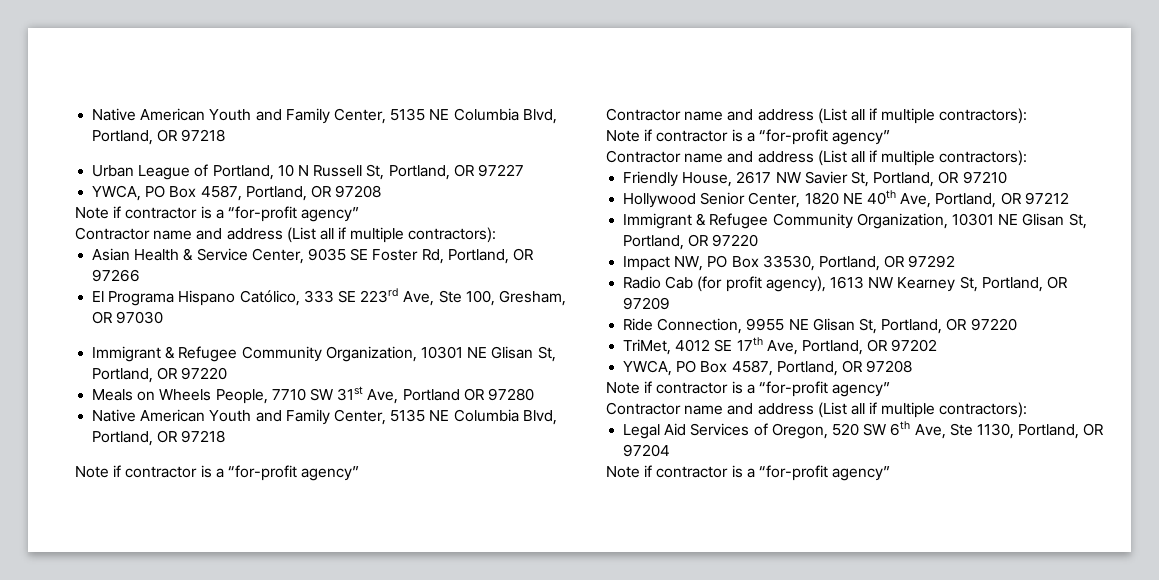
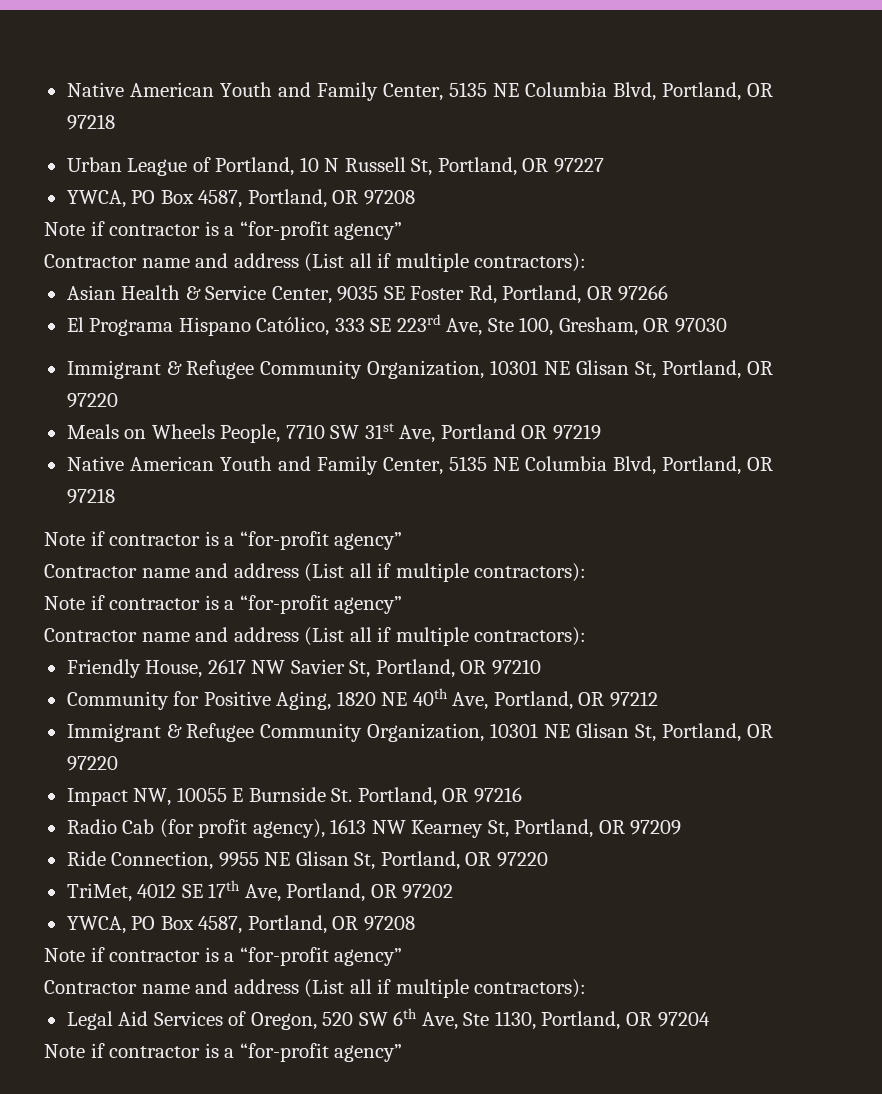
- Meals on Wheels People, 7710 SW 31st Ave, Portland OR 97280
+ Meals on Wheels People, 7710 SW 31st Ave, Portland OR 97219
- Hollywood Senior Center, 1820 NE 40th Ave, Portland, OR 97212
+ Community for Positive Aging, 1820 NE 40th Ave, Portland, OR 97212
- Impact NW, PO Box 33530, Portland, OR 97292
+ Impact NW, 10055 E Burnside St. Portland, OR 97216

